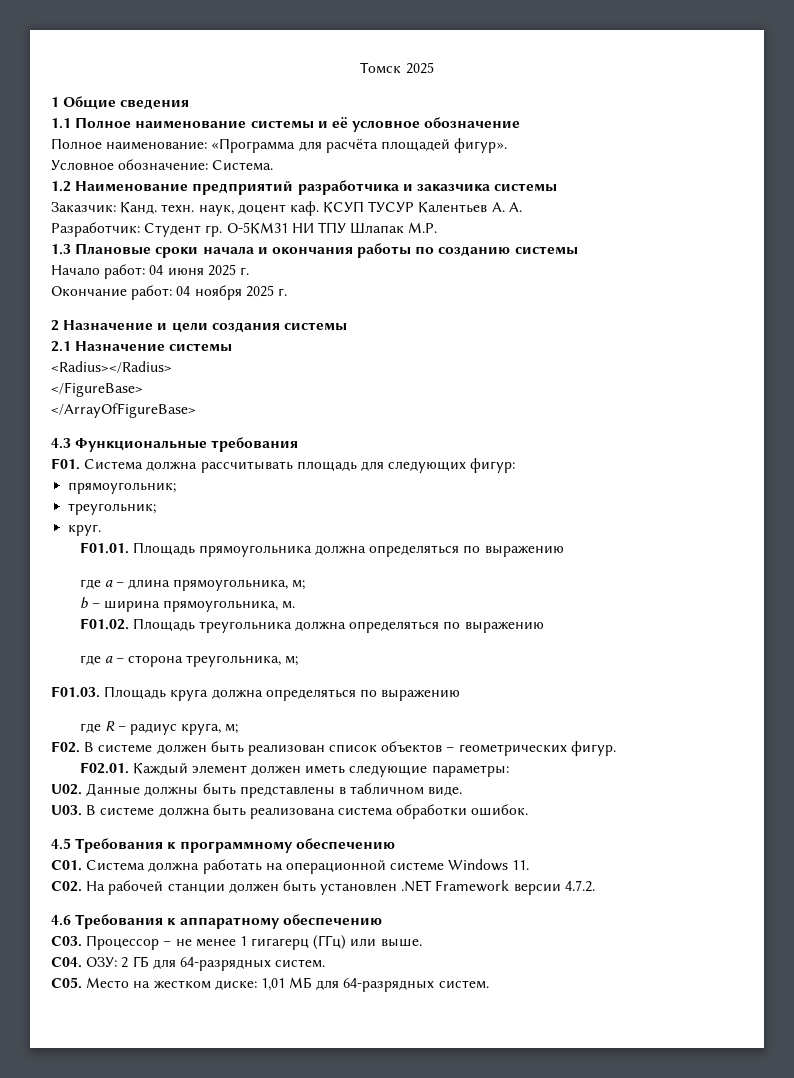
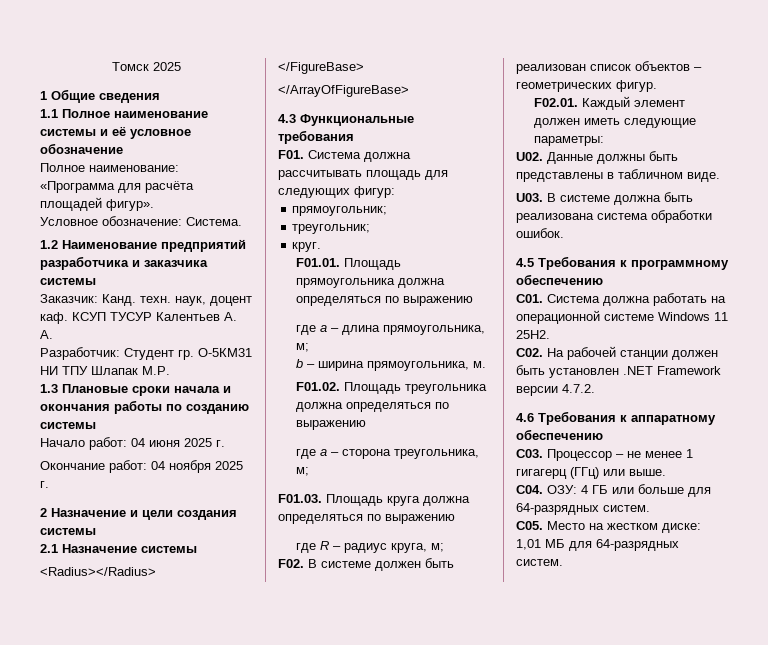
- C01. Система должна работать на операционной системе Windows 11.
+ C01. Система должна работать на операционной системе Windows 11 25H2.
- C04. ОЗУ: 2 ГБ для 64-разрядных систем.
+ C04. ОЗУ: 4 ГБ или больше для 64-разрядных систем.

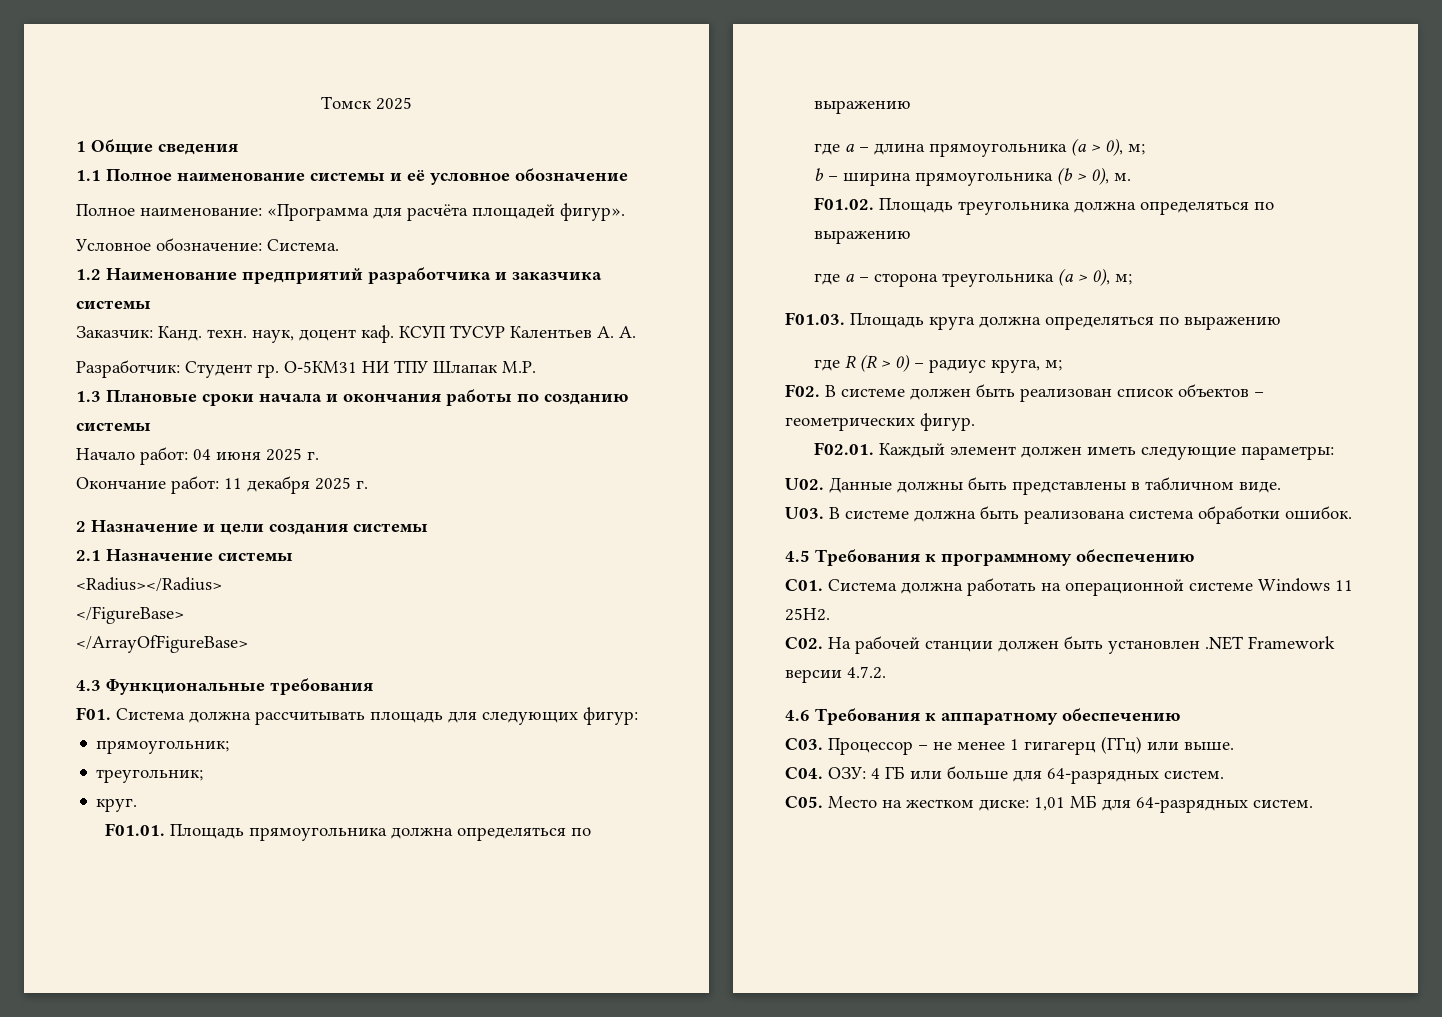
- Окончание работ: 04 ноября 2025 г.
+ Окончание работ: 11 декабря 2025 г.
- где a – длина прямоугольника, м;
+ где a – длина прямоугольника (a > 0), м;
- b – ширина прямоугольника, м.
+ b – ширина прямоугольника (b > 0), м.
- где a – сторона треугольника, м;
+ где a – сторона треугольника (a > 0), м;
- где R – радиус круга, м;
+ где R (R > 0) – радиус круга, м;

